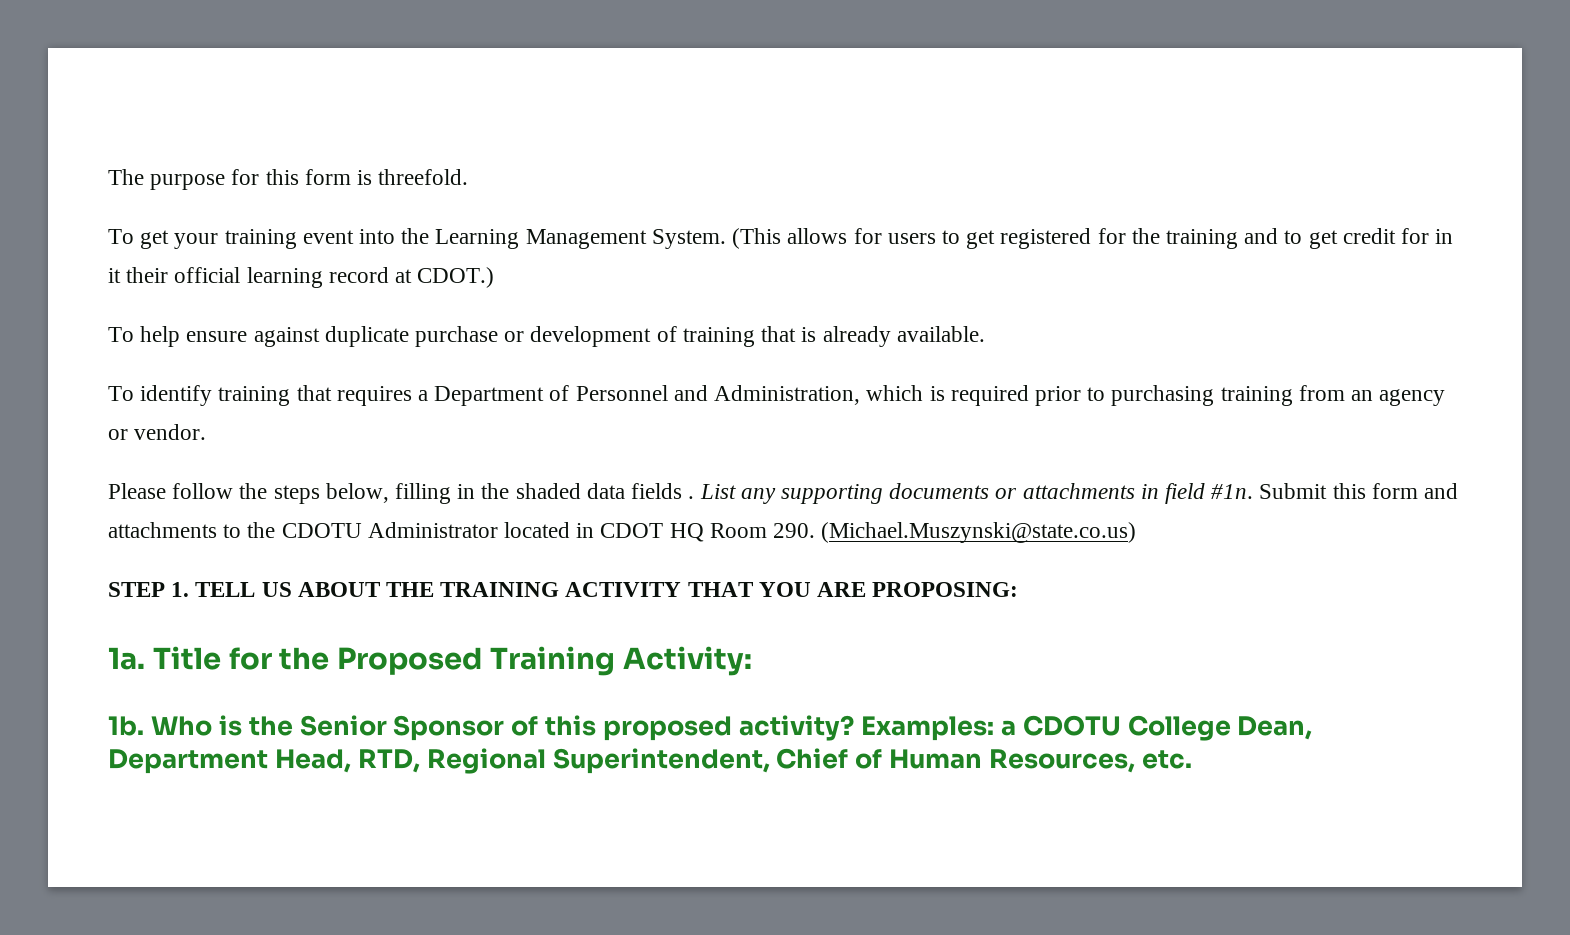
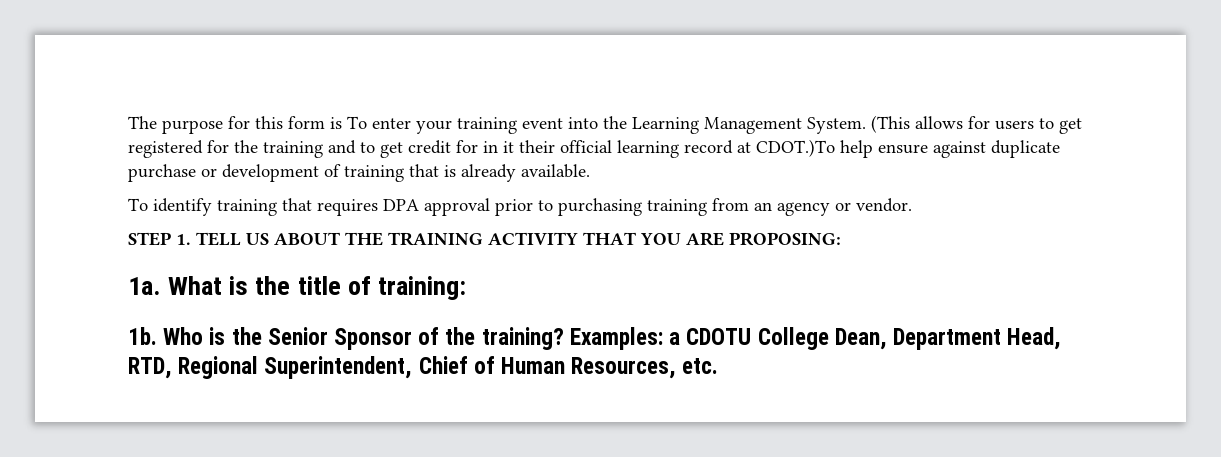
- The purpose for this form is threefold.
- To get your training event into the Learning Management System.
+ The purpose for this form is To enter your training event into the Learning Management System.
- (This allows for users to get registered for the training and to get credit for in it their official learning record at CDOT.)
- To help ensure against duplicate purchase or development of training that is already available.
+ (This allows for users to get registered for the training and to get credit for in it their official learning record at CDOT.)To help ensure against duplicate purchase or development of training that is already available.
- To identify training that requires a Department of Personnel and Administration, which is required prior to purchasing training from an agency or vendor.
+ To identify training that requires DPA approval prior to purchasing training from an agency or vendor.
- Please follow the steps below, filling in the shaded data fields . List any supporting documents or attachments in field #1n. Submit this form and attachments to the CDOTU Administrator located in CDOT HQ Room 290. (Michael.Muszynski@state.co.us)
- Title for the Proposed Training Activity:
+ What is the title of training:
- Who is the Senior Sponsor of this proposed activity?
+ Who is the Senior Sponsor of the training?

